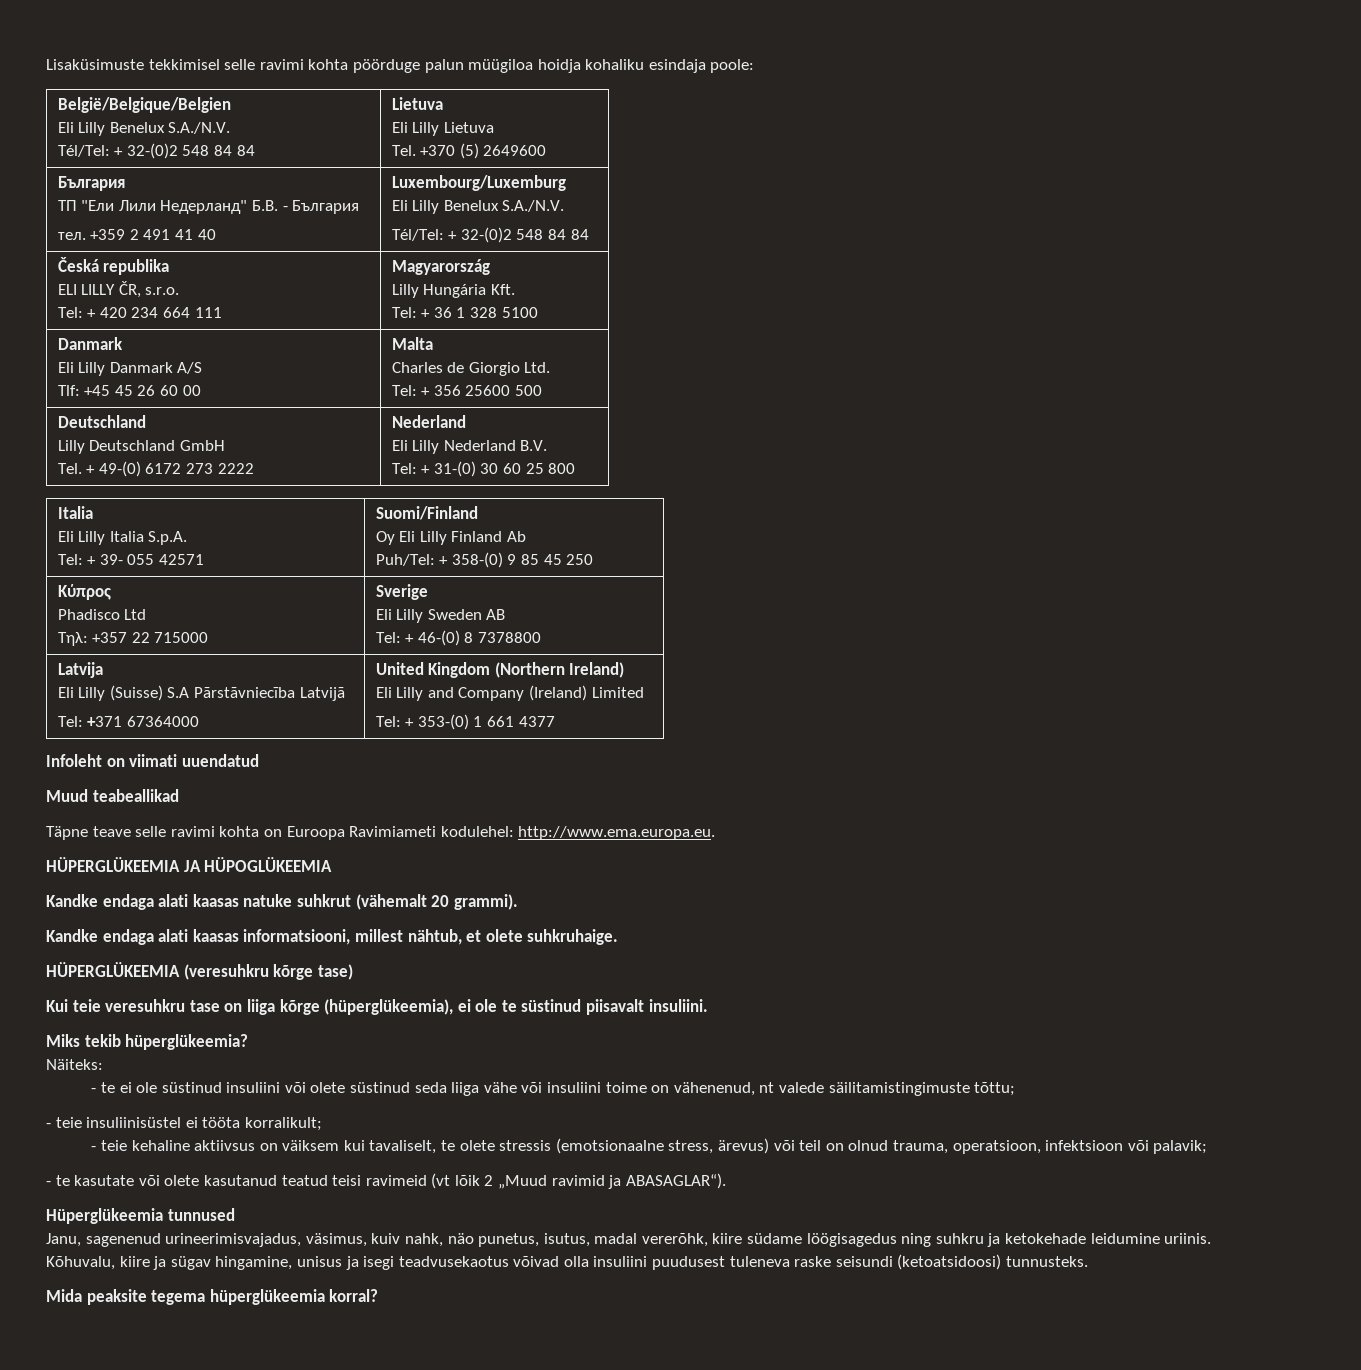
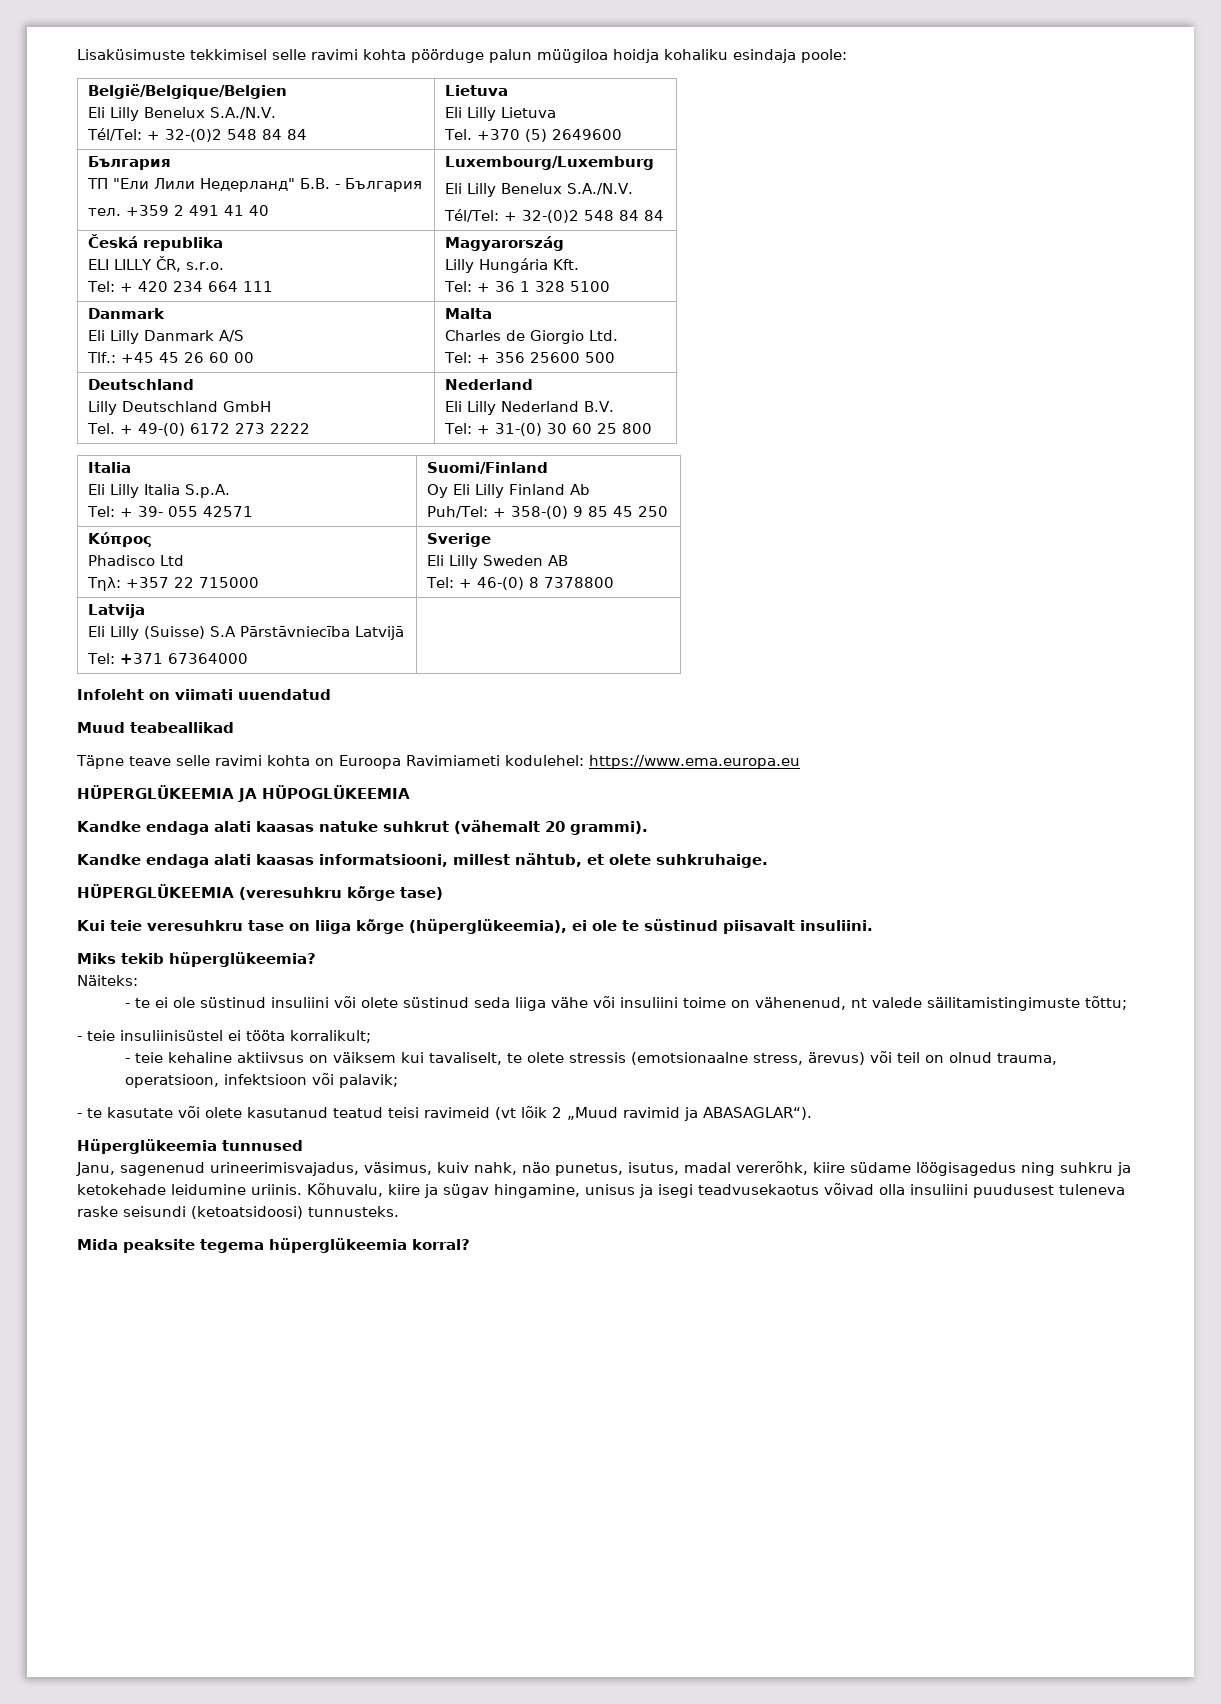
  Česká republika
  ELI LILLY ČR, s.r.o.
  Tel: + 420 234 664 111 | Magyarország
  Lilly Hungária Kft.
  Tel: + 36 1 328 5100
  Danmark
  Eli Lilly Danmark A/S
- Tlf: +45 45 26 60 00 | Malta
+ Tlf.: +45 45 26 60 00 | Malta
  Latvija
  Eli Lilly (Suisse) S.A Pārstāvniecība Latvijā
- Tel: +371 67364000 | United Kingdom (Northern Ireland)
- Eli Lilly and Company (Ireland) Limited
- Tel: + 353-(0) 1 661 4377
+ Tel: +371 67364000 |
- Täpne teave selle ravimi kohta on Euroopa Ravimiameti kodulehel: http://www.ema.europa.eu.
+ Täpne teave selle ravimi kohta on Euroopa Ravimiameti kodulehel: https://www.ema.europa.eu

